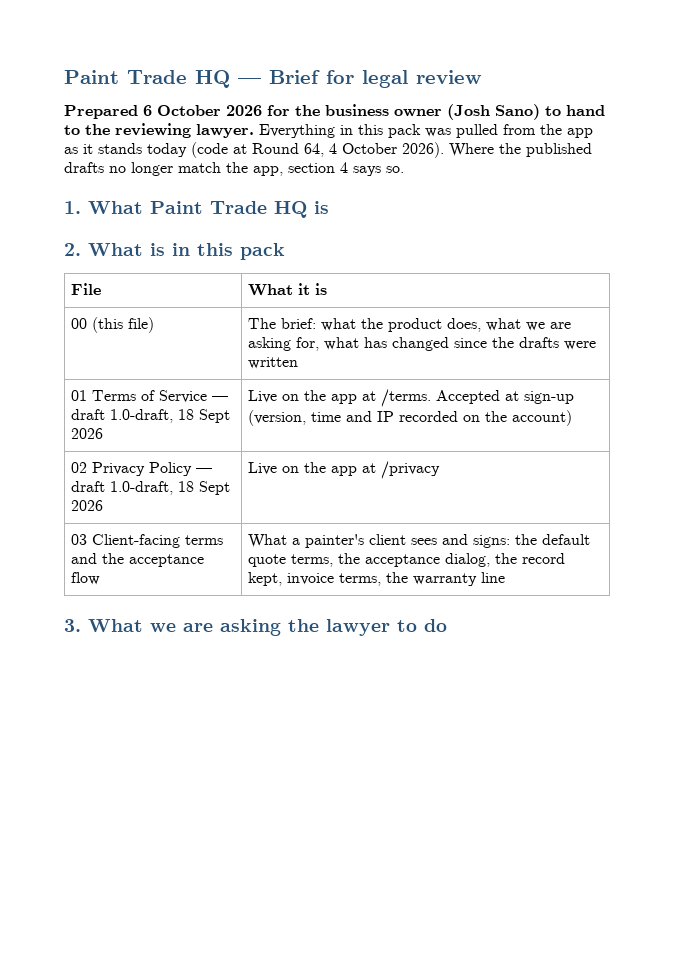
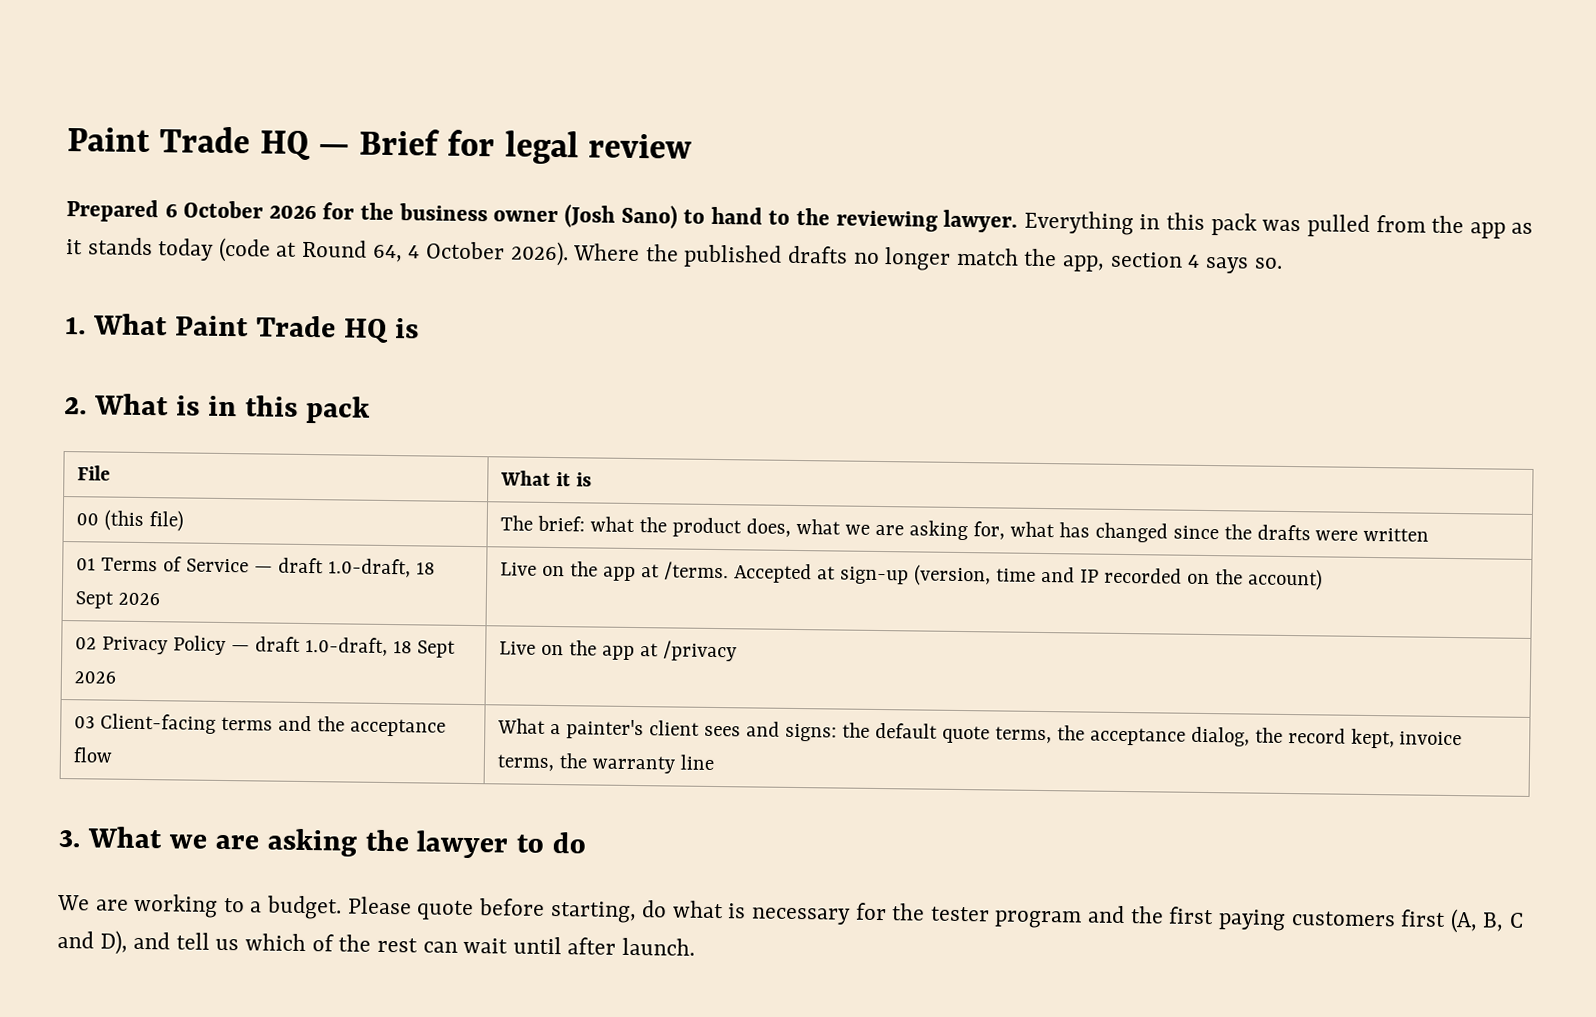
+ We are working to a budget. Please quote before starting, do what is necessary for the tester program and the first paying customers first (A, B, C and D), and tell us which of the rest can wait until after launch.

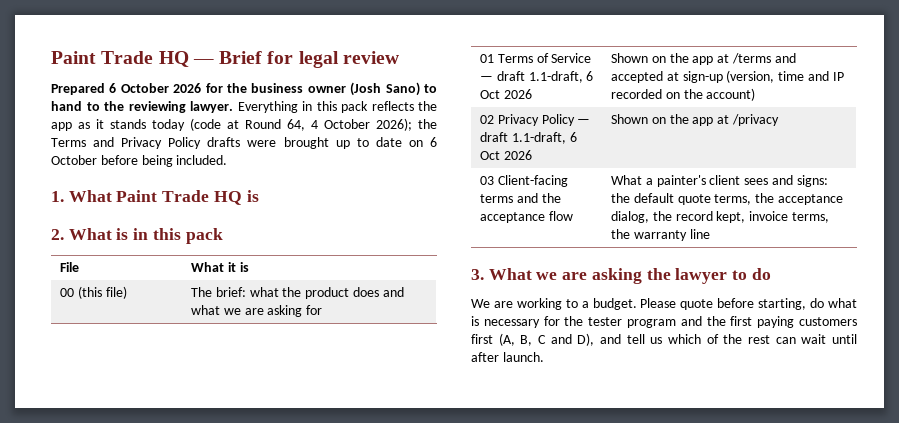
- Everything in this pack was pulled from the app as it stands today (code at Round 64, 4 October 2026). Where the published drafts no longer match the app, section 4 says so.
+ Everything in this pack reflects the app as it stands today (code at Round 64, 4 October 2026); the Terms and Privacy Policy drafts were brought up to date on 6 October before being included.
- 00 (this file) | The brief: what the product does, what we are asking for, what has changed since the drafts were written
+ 00 (this file) | The brief: what the product does and what we are asking for
- 01 Terms of Service — draft 1.0-draft, 18 Sept 2026 | Live on the app at /terms. Accepted at sign-up (version, time and IP recorded on the account)
+ 01 Terms of Service — draft 1.1-draft, 6 Oct 2026 | Shown on the app at /terms and accepted at sign-up (version, time and IP recorded on the account)
- 02 Privacy Policy — draft 1.0-draft, 18 Sept 2026 | Live on the app at /privacy
+ 02 Privacy Policy — draft 1.1-draft, 6 Oct 2026 | Shown on the app at /privacy

